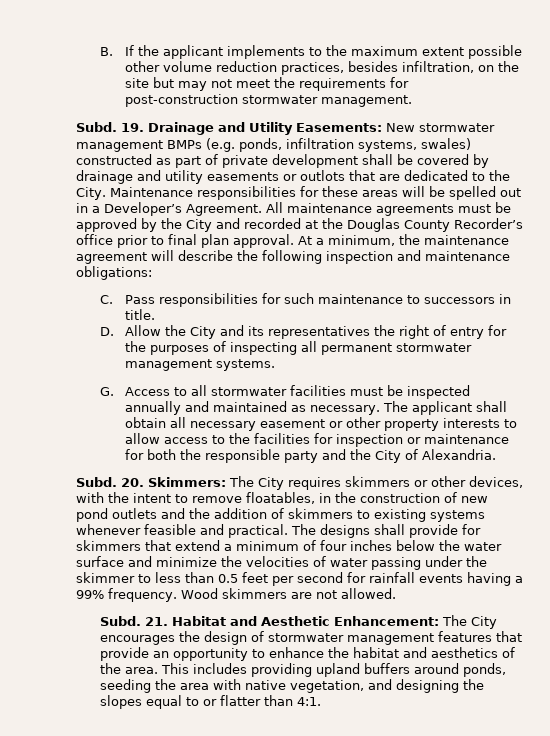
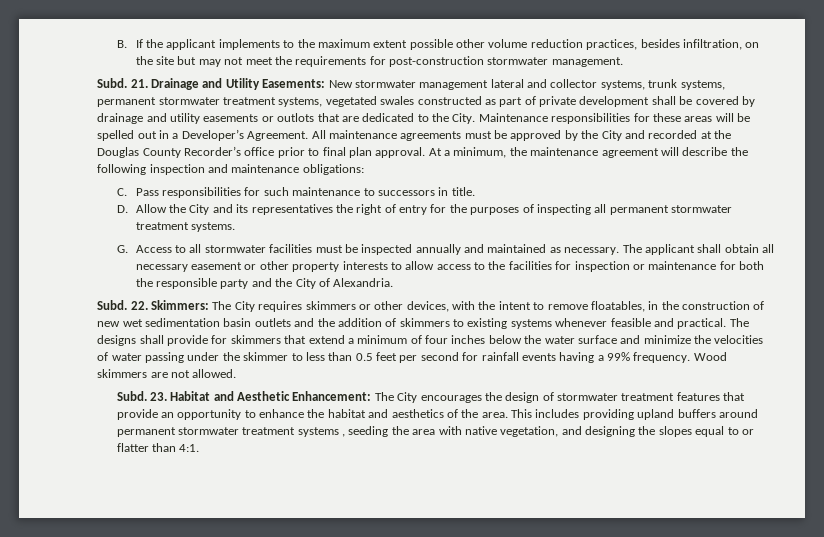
- 19. Drainage and Utility Easements: New stormwater management BMPs (e.g. ponds, infiltration systems, swales) constructed as part of private development shall be covered by drainage and utility easements or outlots that are dedicated to the City.
+ 21. Drainage and Utility Easements: New stormwater management lateral and collector systems, trunk systems, permanent stormwater treatment systems, vegetated swales constructed as part of private development shall be covered by drainage and utility easements or outlots that are dedicated to the City.
- D. Allow the City and its representatives the right of entry for the purposes of inspecting all permanent stormwater management systems.
+ D. Allow the City and its representatives the right of entry for the purposes of inspecting all permanent stormwater treatment systems.
- 20. Skimmers: The City requires skimmers or other devices, with the intent to remove floatables, in the construction of new pond outlets and the addition of skimmers to existing systems whenever feasible and practical.
+ 22. Skimmers: The City requires skimmers or other devices, with the intent to remove floatables, in the construction of new wet sedimentation basin outlets and the addition of skimmers to existing systems whenever feasible and practical.
- 21. Habitat and Aesthetic Enhancement: The City encourages the design of stormwater management features that provide an opportunity to enhance the habitat and aesthetics of the area.
+ 23. Habitat and Aesthetic Enhancement: The City encourages the design of stormwater treatment features that provide an opportunity to enhance the habitat and aesthetics of the area.
- This includes providing upland buffers around ponds, seeding the area with native vegetation, and designing the slopes equal to or flatter than 4:1.
+ This includes providing upland buffers around permanent stormwater treatment systems , seeding the area with native vegetation, and designing the slopes equal to or flatter than 4:1.

